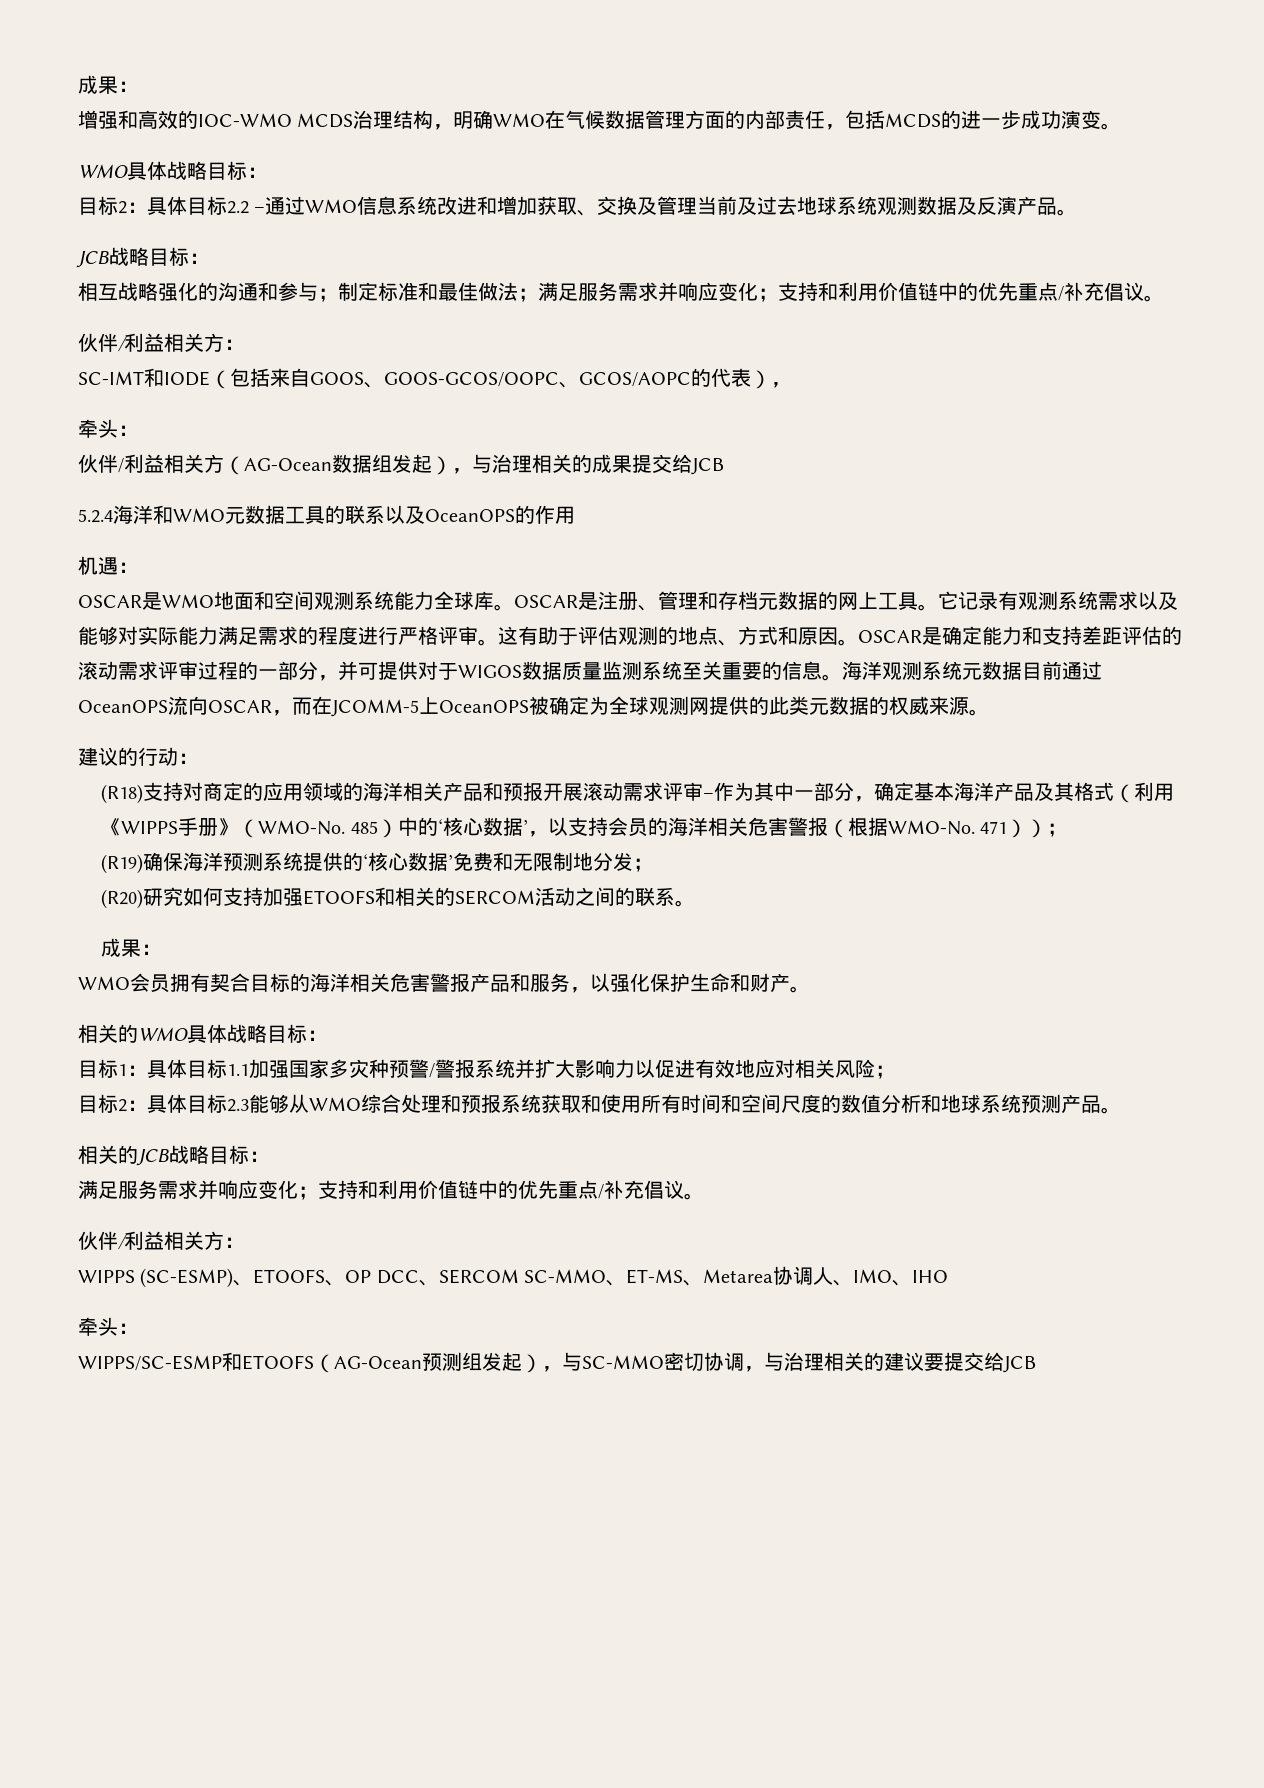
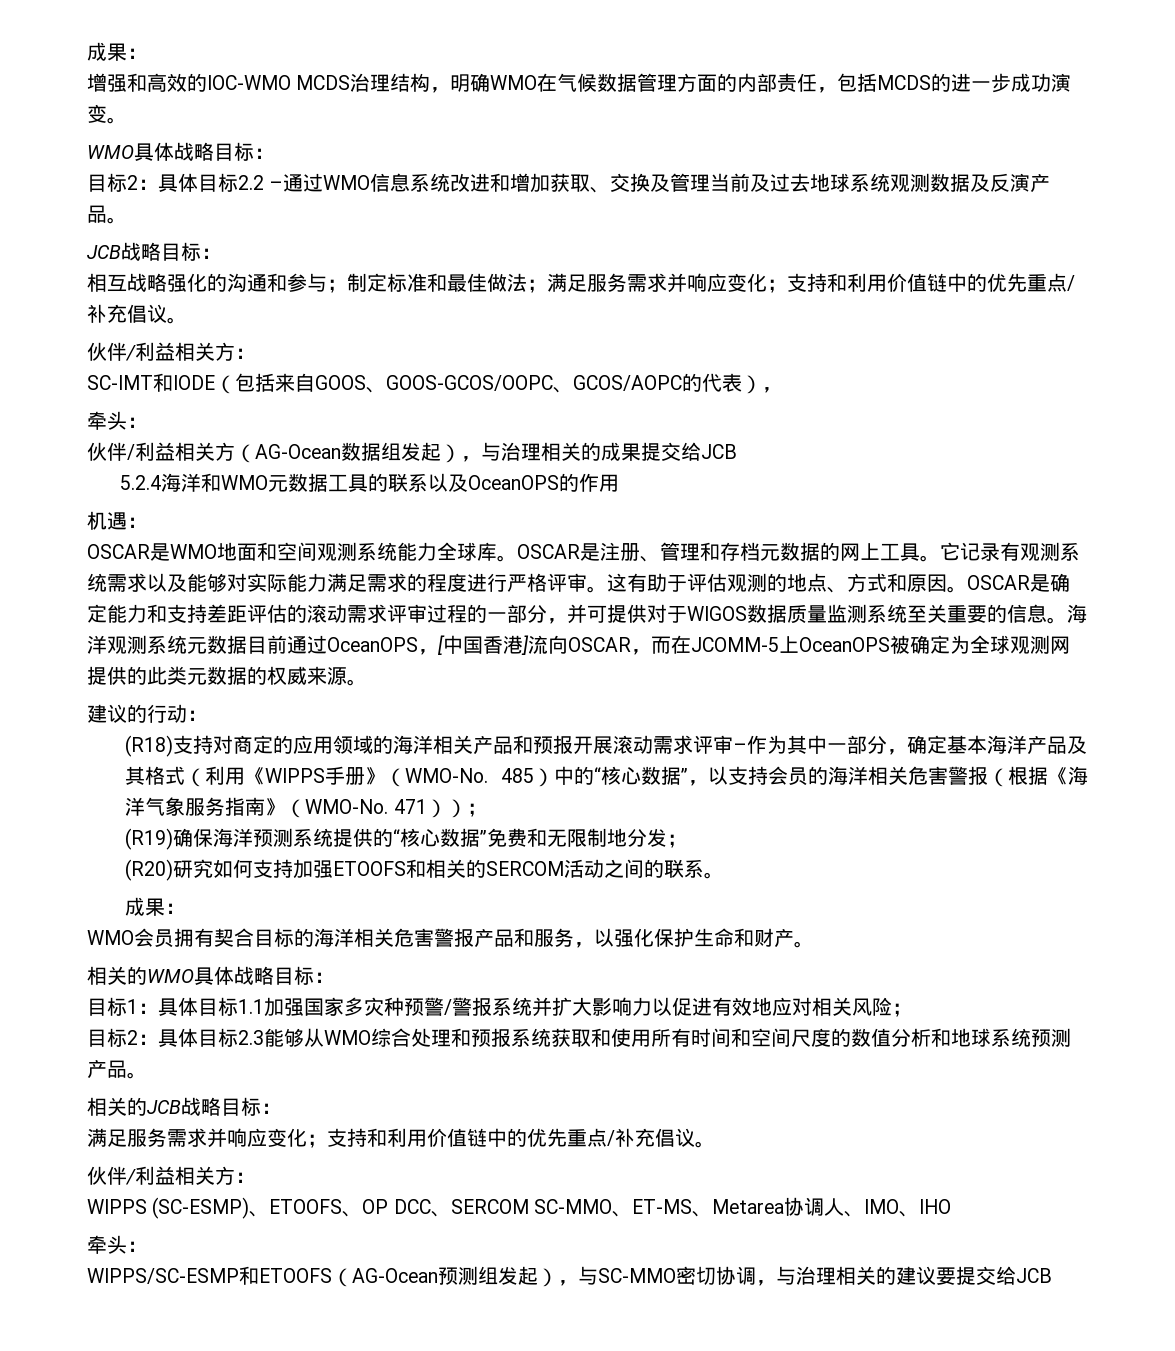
- 海洋观测系统元数据目前通过OceanOPS流向OSCAR，而在JCOMM-5上OceanOPS被确定为全球观测网提供的此类元数据的权威来源。
+ 海洋观测系统元数据目前通过OceanOPS，[中国香港]流向OSCAR，而在JCOMM-5上OceanOPS被确定为全球观测网提供的此类元数据的权威来源。
- 485）中的‘核心数据’，以支持会员的海洋相关危害警报（根据WMO-No.
+ 485）中的“核心数据”，以支持会员的海洋相关危害警报（根据《海洋气象服务指南》（WMO-No.
- (R19)确保海洋预测系统提供的‘核心数据’免费和无限制地分发；
+ (R19)确保海洋预测系统提供的“核心数据”免费和无限制地分发；

